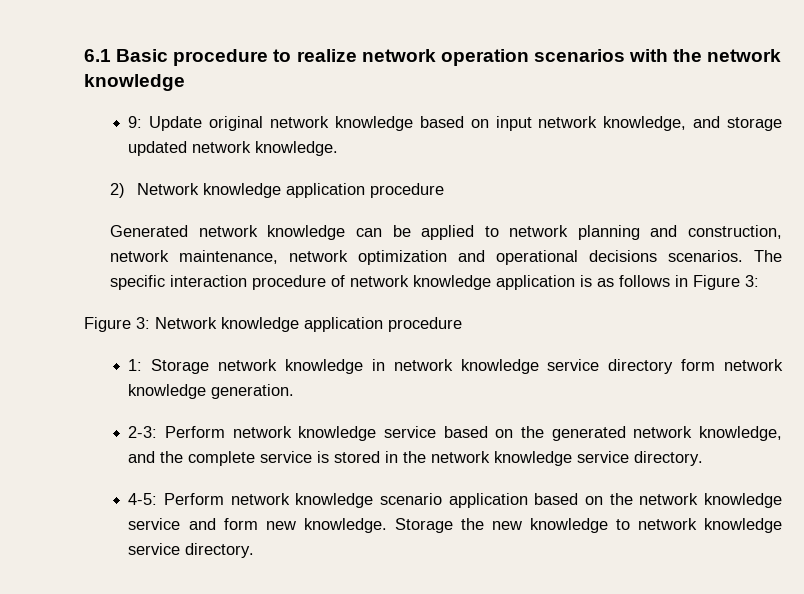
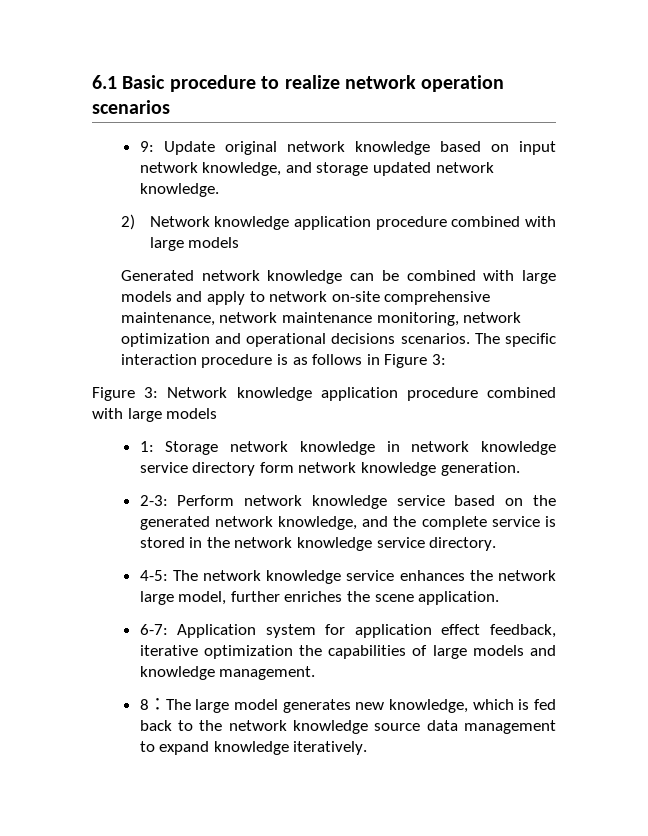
- 6.1 Basic procedure to realize network operation scenarios with the network knowledge
+ 6.1 Basic procedure to realize network operation scenarios
- 2) Network knowledge application procedure
+ 2) Network knowledge application procedure combined with large models
- Generated network knowledge can be applied to network planning and construction, network maintenance, network optimization and operational decisions scenarios.
+ Generated network knowledge can be combined with large models and apply to network on-site comprehensive maintenance, network maintenance monitoring, network optimization and operational decisions scenarios.
- The specific interaction procedure of network knowledge application is as follows in Figure 3:
+ The specific interaction procedure is as follows in Figure 3:
- Figure 3: Network knowledge application procedure
+ Figure 3: Network knowledge application procedure combined with large models
- 4-5: Perform network knowledge scenario application based on the network knowledge service and form new knowledge. Storage the new knowledge to network knowledge service directory.
+ 4-5: The network knowledge service enhances the network large model, further enriches the scene application.
+ 6-7: Application system for application effect feedback, iterative optimization the capabilities of large models and knowledge management.
+ 8：The large model generates new knowledge, which is fed back to the network knowledge source data management to expand knowledge iteratively.

